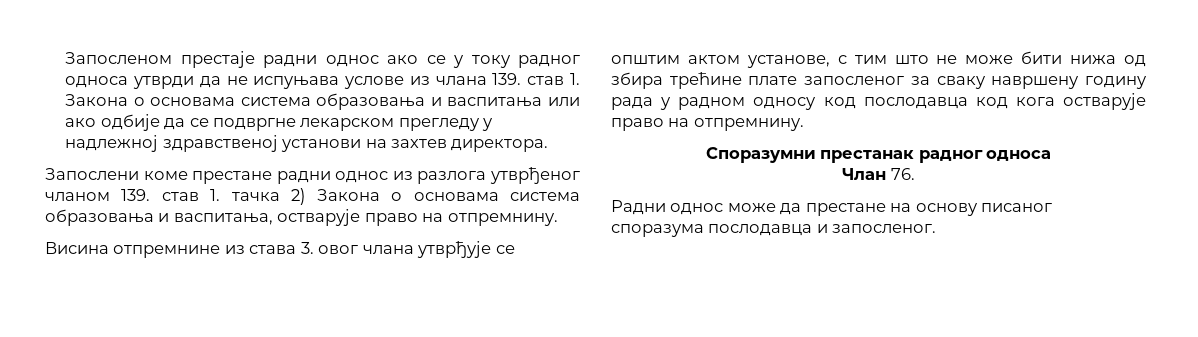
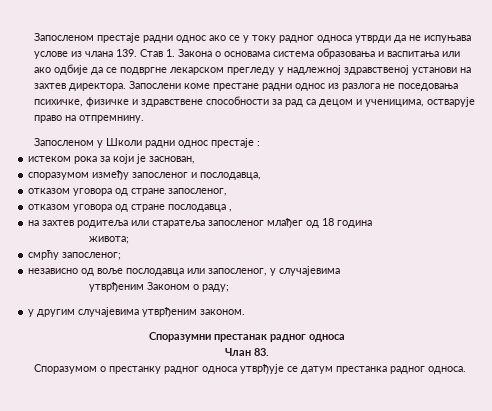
- Запосленом престаје радни однос ако се у току радног односа утврди да не испуњава услове из члана 139. став 1. Закона о основама система образовања и васпитања или ако одбије да се подвргне лекарском прегледу у надлежној здравственој установи на захтев директора.
- Запослени коме престане радни однос из разлога утврђеног чланом 139. став 1. тачка 2) Закона о основама система образовања и васпитања, остваруjе право на отпремнину.
- Висина отпремнине из става 3. овог члана утврђуjе се општим актом установе, с тим што не може бити нижа од збира трећине плате запосленог за сваку навршену годину рада у радном односу код послодавца код кога остваруjе право на отпремнину.
+ Запосленом престаје радни однос ако се у току радног односа утврди да не испуњава услове из члана 139. Став 1. Закона о основама система образовања и васпитања или ако одбије да се подвргне лекарском прегледу у надлежној здравственој установи на захтев директора. Запослени коме престане радни однос из разлога не поседовања психичке, физичке и здравствене способности за рад са децом и ученицима, остварује право на отпремнину.
+ Запосленом у Школи радни однос престаје :
+ истеком рока за који је заснован,
+ споразумом између запосленог и послодавца,
+ отказом уговора од стране запосленог,
+ отказом уговора од стране послодавца ,
+ на захтев родитеља или старатеља запосленог млађег од 18 година
+ живота;
+ смрћу запосленог;
+ независно од воље послодавца или запосленог, у случајевима
+ утврђеним Законом о раду;
+ у другим случајевима утврђеним законом.
- Члан 76.
- Радни однос може да престане на основу писаног споразума послодавца и запосленог.
+ Члан 83.
+ Споразумом о престанку радног односа утврђује се датум престанка радног односа.

